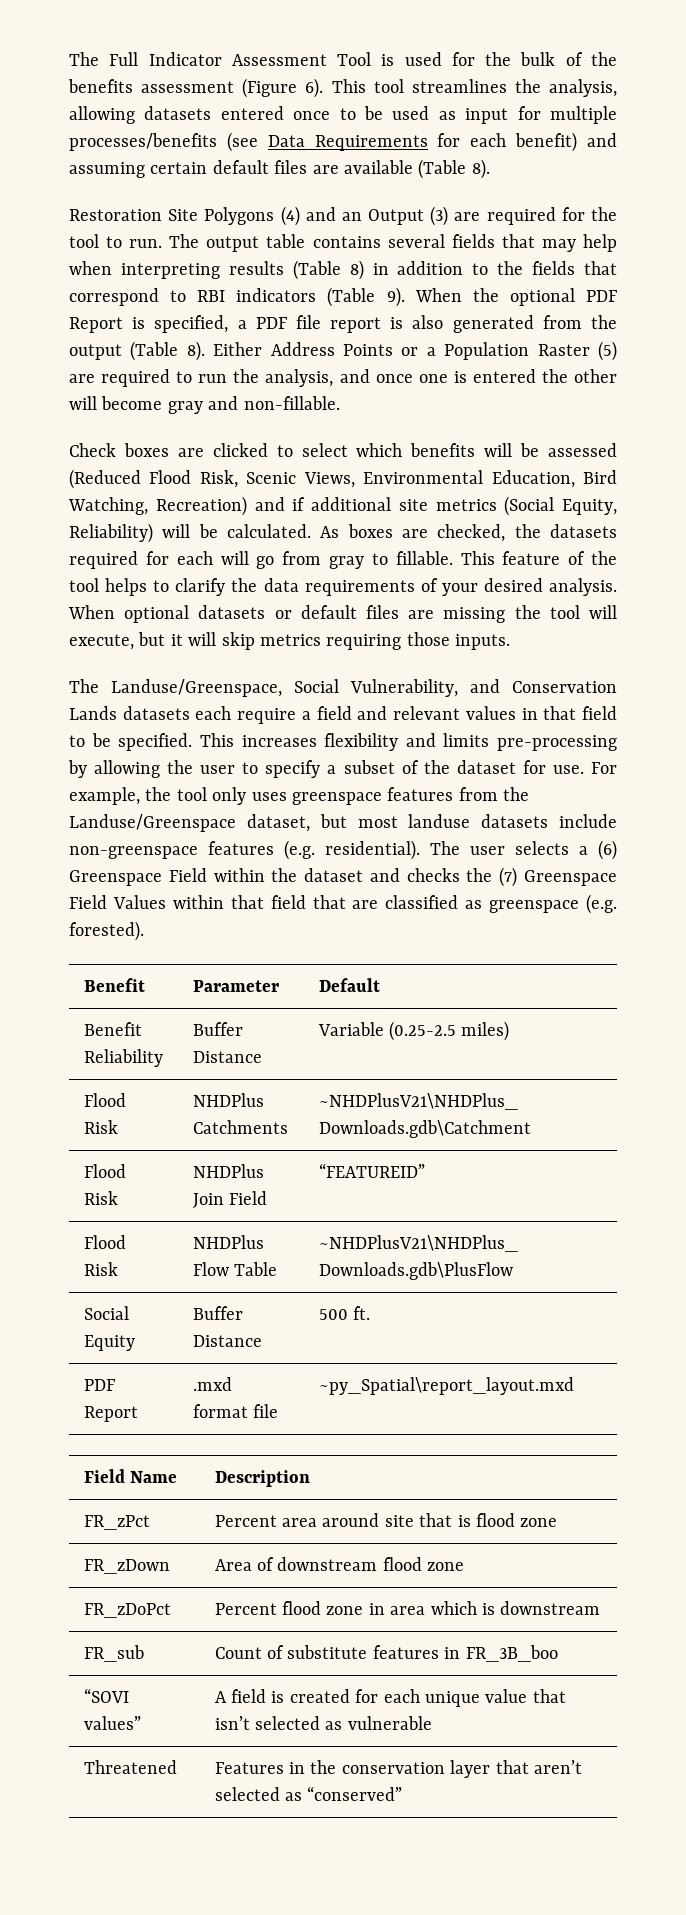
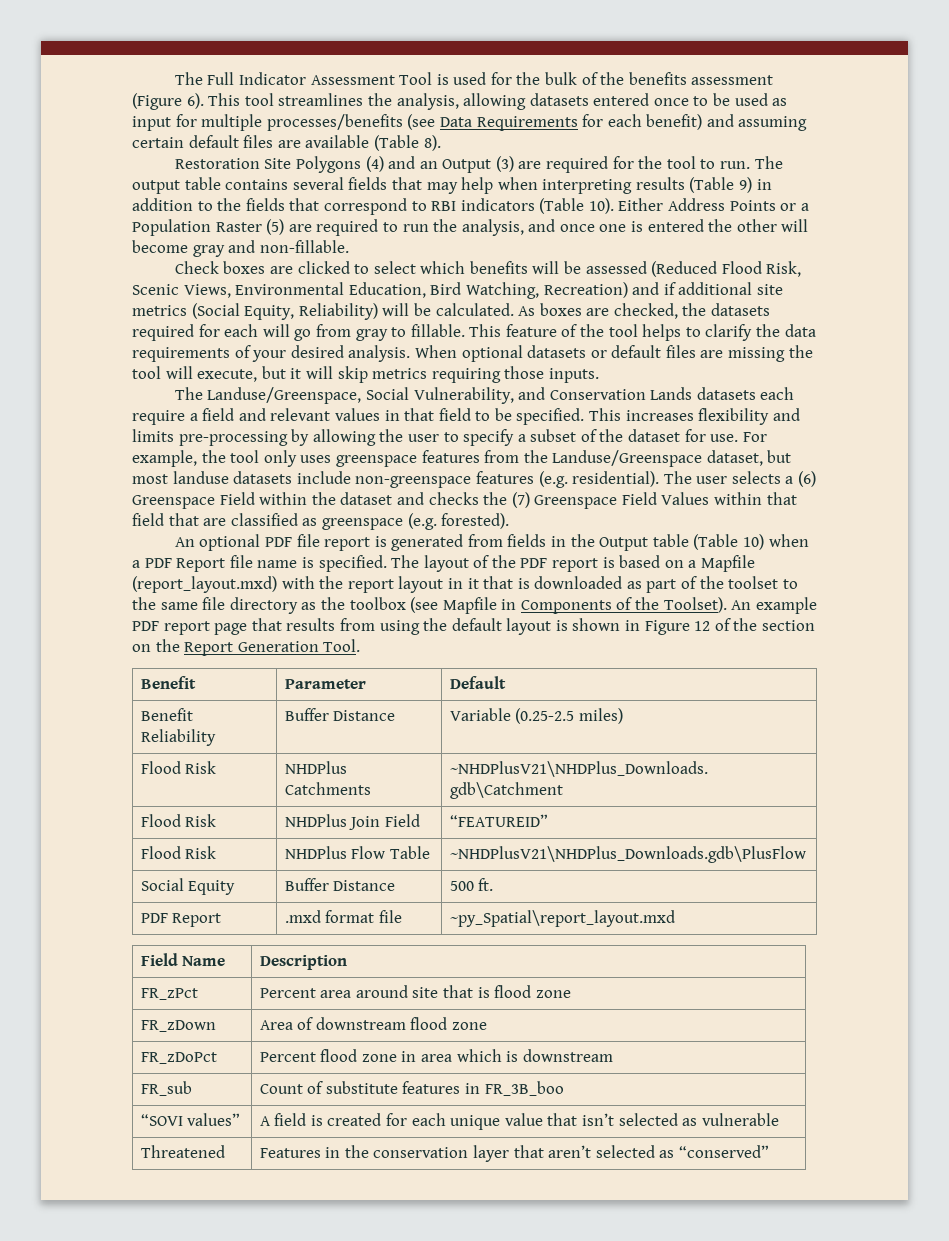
- The output table contains several fields that may help when interpreting results (Table 8) in addition to the fields that correspond to RBI indicators (Table 9). When the optional PDF Report is specified, a PDF file report is also generated from the output (Table 8).
+ The output table contains several fields that may help when interpreting results (Table 9) in addition to the fields that correspond to RBI indicators (Table 10).
+ An optional PDF file report is generated from fields in the Output table (Table 10) when a PDF Report file name is specified. The layout of the PDF report is based on a Mapfile (report_layout.mxd) with the report layout in it that is downloaded as part of the toolset to the same file directory as the toolbox (see Mapfile in Components of the Toolset). An example PDF report page that results from using the default layout is shown in Figure 12 of the section on the Report Generation Tool.

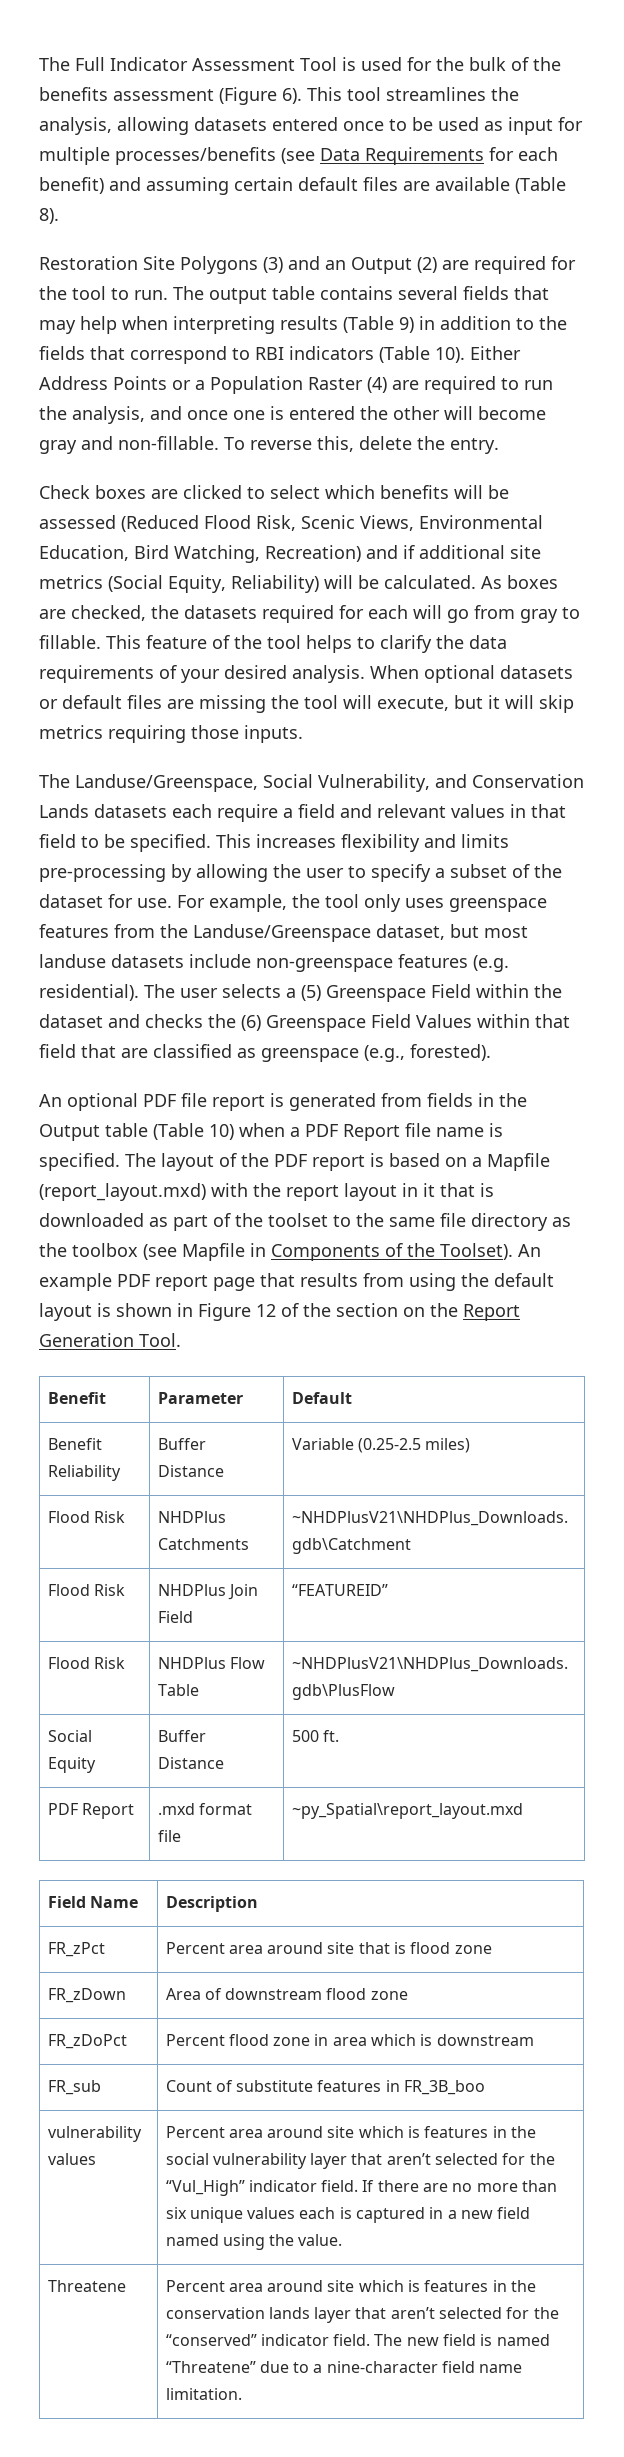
- Restoration Site Polygons (4) and an Output (3) are required for the tool to run.
+ Restoration Site Polygons (3) and an Output (2) are required for the tool to run.
- Either Address Points or a Population Raster (5) are required to run the analysis, and once one is entered the other will become gray and non-fillable.
+ Either Address Points or a Population Raster (4) are required to run the analysis, and once one is entered the other will become gray and non-fillable. To reverse this, delete the entry.
- The user selects a (6) Greenspace Field within the dataset and checks the (7) Greenspace Field Values within that field that are classified as greenspace (e.g. forested).
+ The user selects a (5) Greenspace Field within the dataset and checks the (6) Greenspace Field Values within that field that are classified as greenspace (e.g., forested).
- “SOVI values” | A field is created for each unique value that isn’t selected as vulnerable
- Threatened | Features in the conservation layer that aren’t selected as “conserved”
+ vulnerability values | Percent area around site which is features in the social vulnerability layer that aren’t selected for the “Vul_High” indicator field. If there are no more than six unique values each is captured in a new field named using the value.
+ Threatene | Percent area around site which is features in the conservation lands layer that aren’t selected for the “conserved” indicator field. The new field is named “Threatene” due to a nine-character field name limitation.

